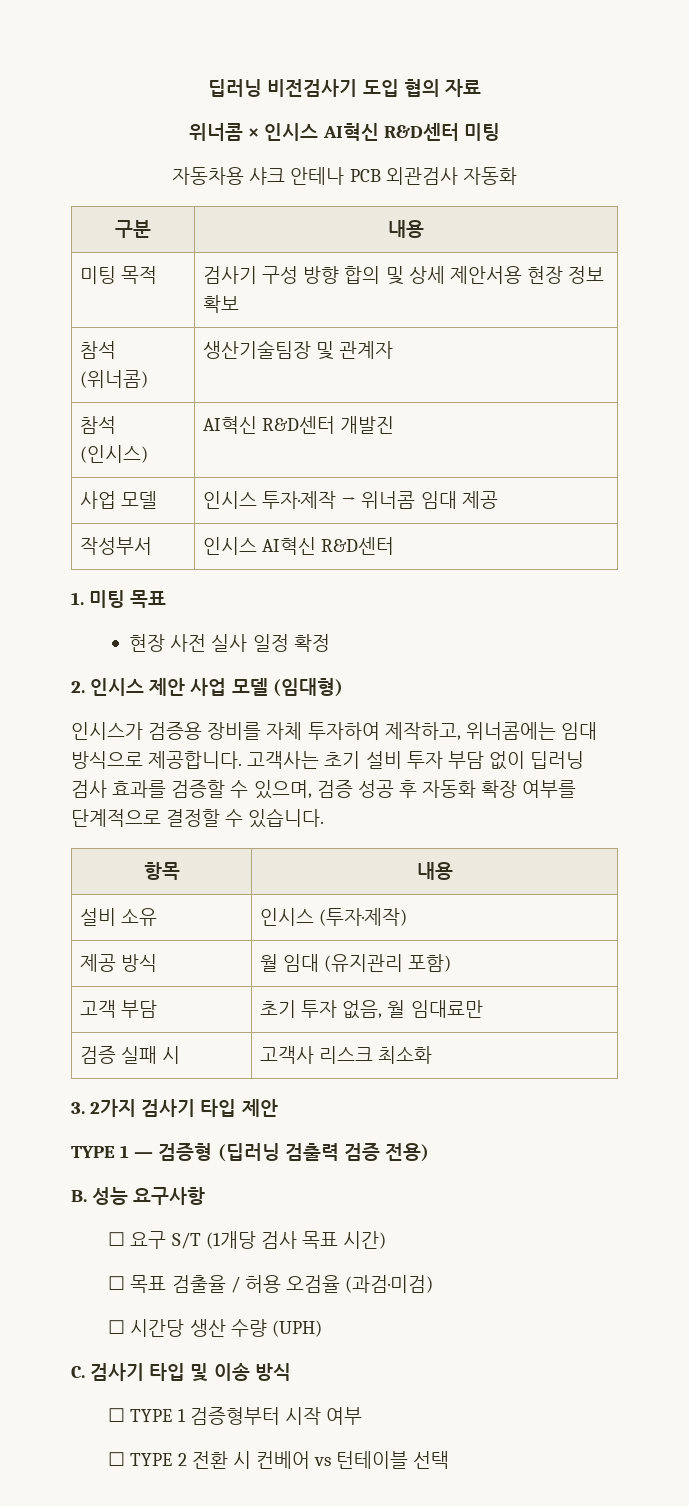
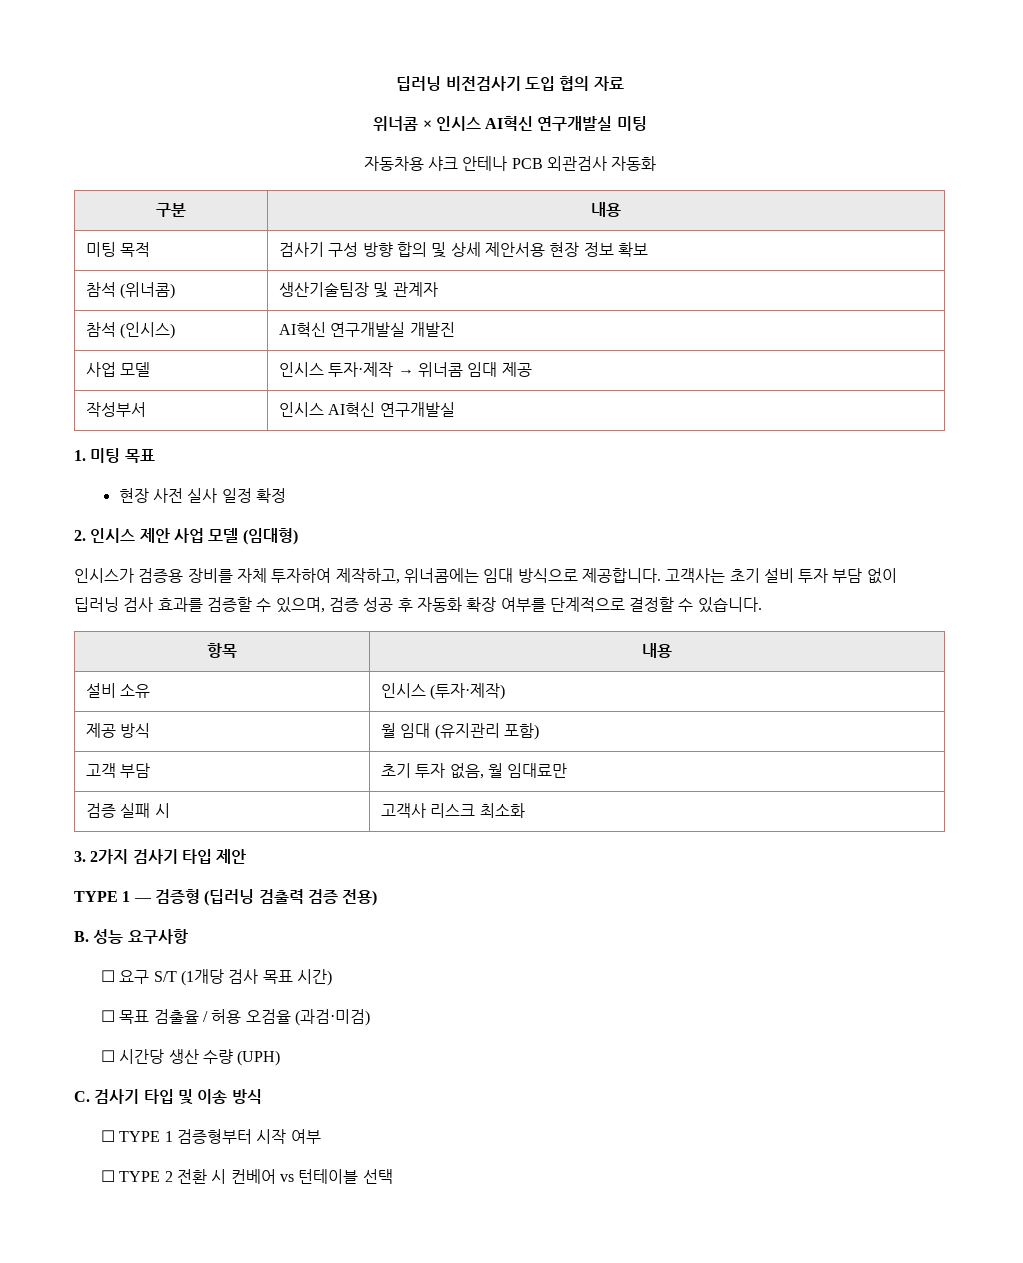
- 위너콤 × 인시스 AI혁신 R&D센터 미팅
+ 위너콤 × 인시스 AI혁신 연구개발실 미팅
- 참석 (인시스) | AI혁신 R&D센터 개발진
+ 참석 (인시스) | AI혁신 연구개발실 개발진
- 작성부서 | 인시스 AI혁신 R&D센터
+ 작성부서 | 인시스 AI혁신 연구개발실

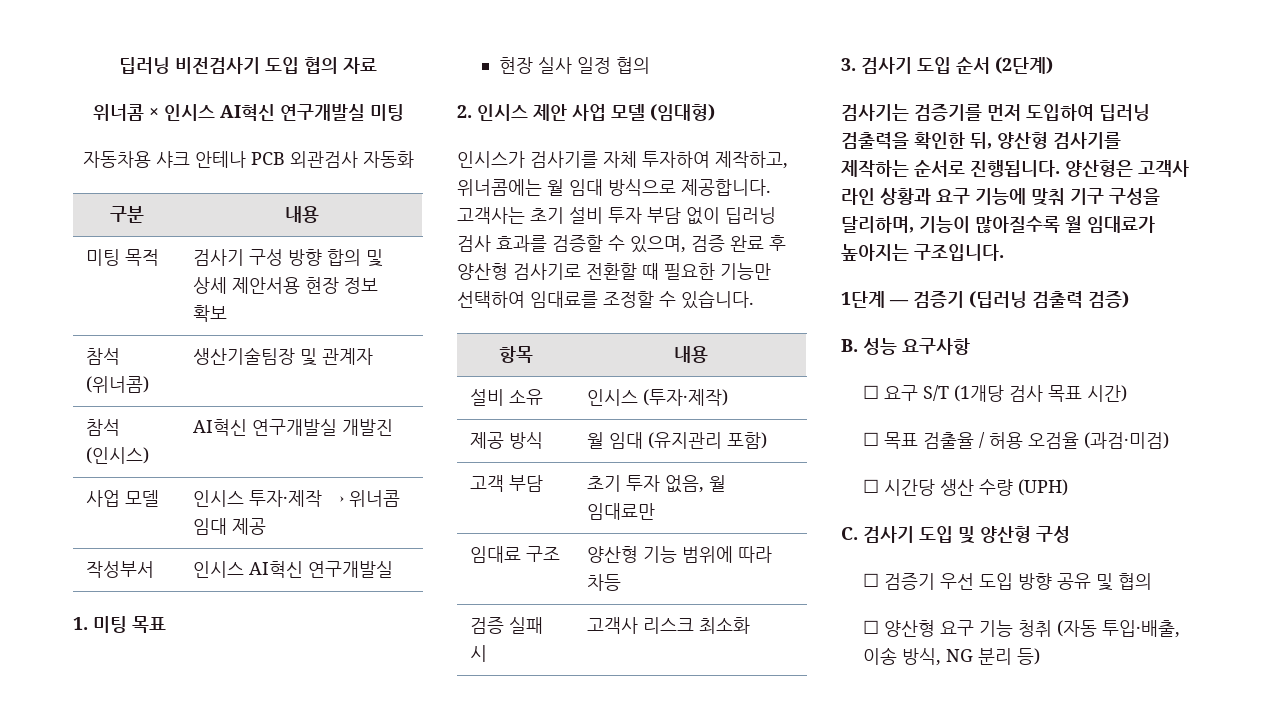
- 현장 사전 실사 일정 확정
+ 현장 실사 일정 협의
- 인시스가 검증용 장비를 자체 투자하여 제작하고, 위너콤에는 임대 방식으로 제공합니다.
+ 인시스가 검사기를 자체 투자하여 제작하고, 위너콤에는 월 임대 방식으로 제공합니다.
- 고객사는 초기 설비 투자 부담 없이 딥러닝 검사 효과를 검증할 수 있으며, 검증 성공 후 자동화 확장 여부를 단계적으로 결정할 수 있습니다.
+ 고객사는 초기 설비 투자 부담 없이 딥러닝 검사 효과를 검증할 수 있으며, 검증 완료 후 양산형 검사기로 전환할 때 필요한 기능만 선택하여 임대료를 조정할 수 있습니다.
+ 임대료 구조 | 양산형 기능 범위에 따라 차등
- 3. 2가지 검사기 타입 제안
- TYPE 1 — 검증형 (딥러닝 검출력 검증 전용)
+ 3. 검사기 도입 순서 (2단계)
+ 검사기는 검증기를 먼저 도입하여 딥러닝 검출력을 확인한 뒤, 양산형 검사기를 제작하는 순서로 진행됩니다. 양산형은 고객사 라인 상황과 요구 기능에 맞춰 기구 구성을 달리하며, 기능이 많아질수록 월 임대료가 높아지는 구조입니다.
+ 1단계 — 검증기 (딥러닝 검출력 검증)
- C. 검사기 타입 및 이송 방식
- ☐ TYPE 1 검증형부터 시작 여부
- ☐ TYPE 2 전환 시 컨베어 vs 턴테이블 선택
+ C. 검사기 도입 및 양산형 구성
+ ☐ 검증기 우선 도입 방향 공유 및 협의
+ ☐ 양산형 요구 기능 청취 (자동 투입·배출, 이송 방식, NG 분리 등)

